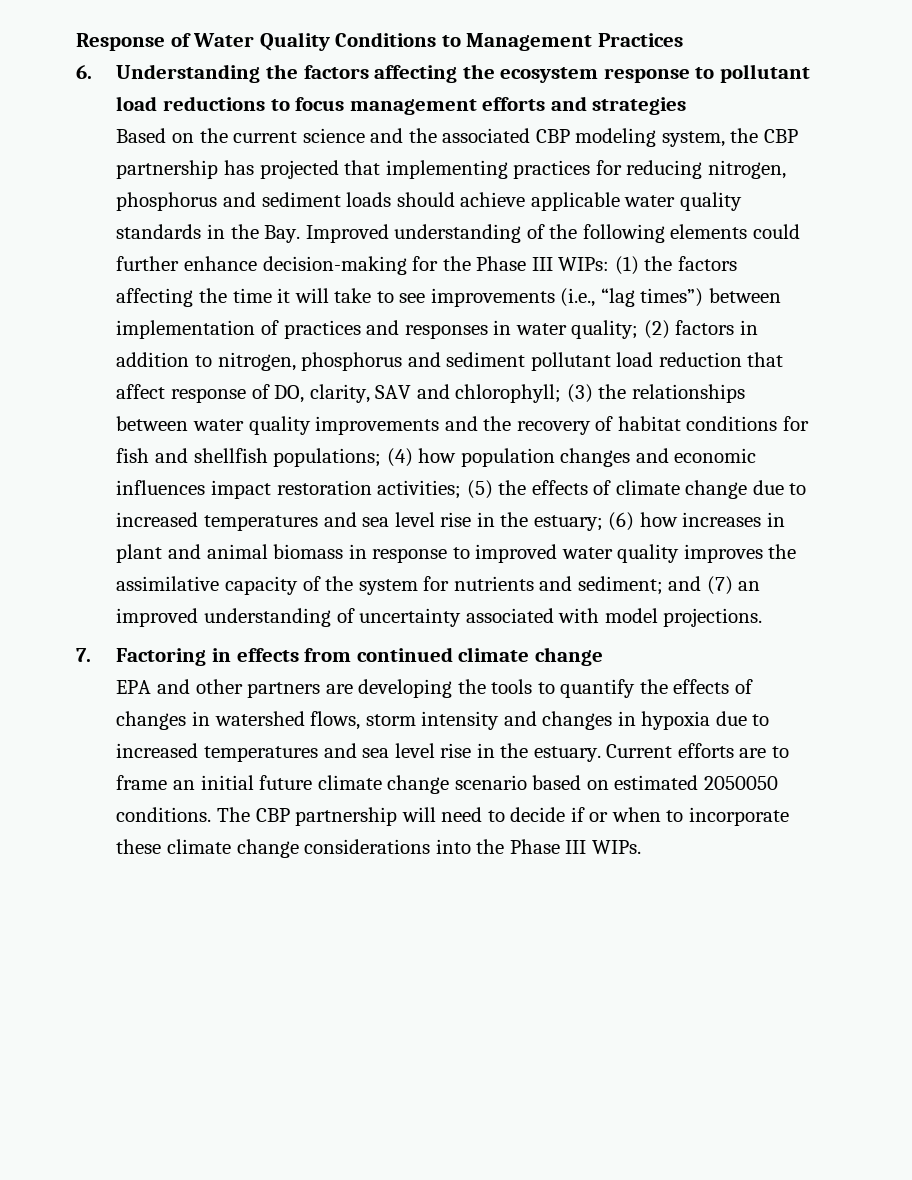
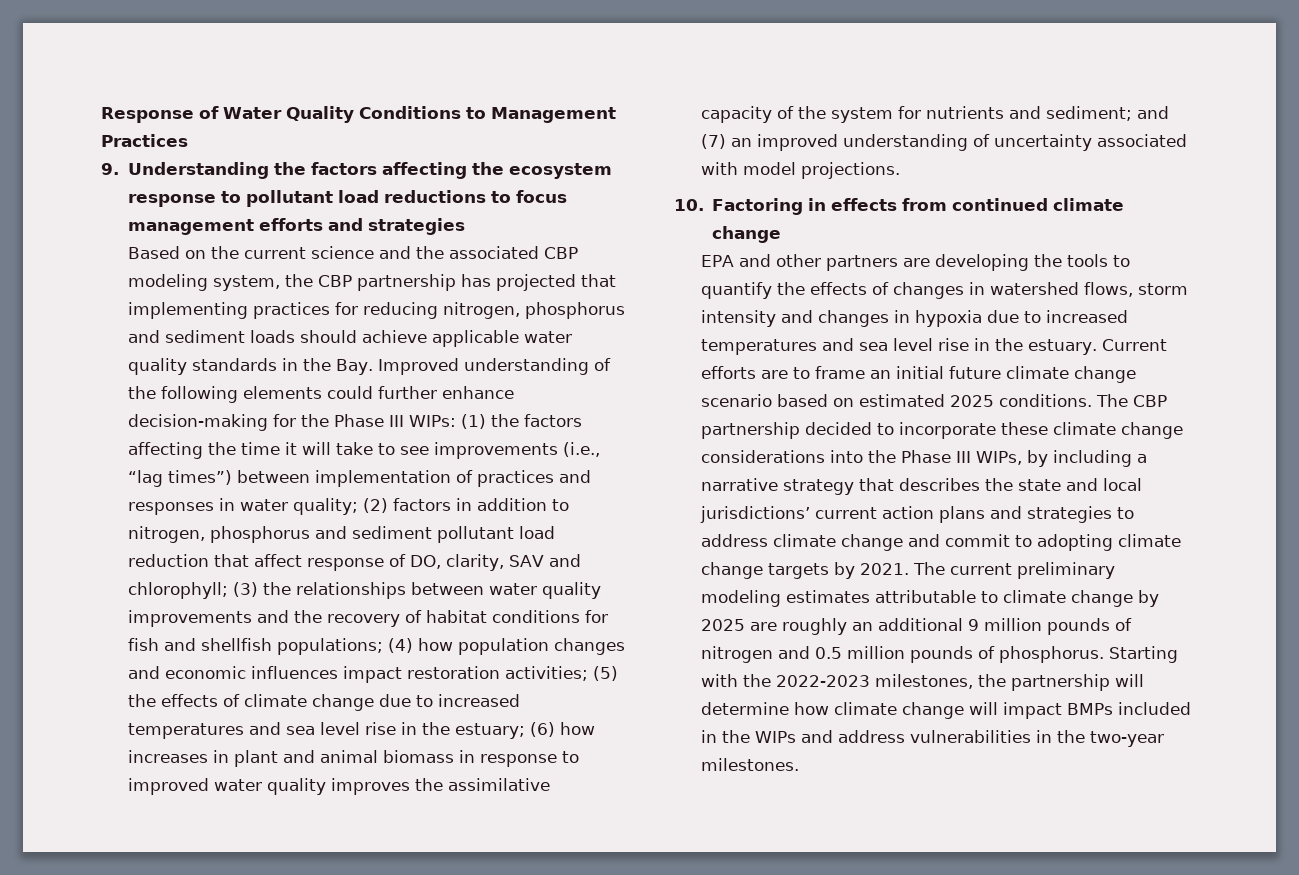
- 6. Understanding the factors affecting the ecosystem response to pollutant load reductions to focus management efforts and strategies
+ 9. Understanding the factors affecting the ecosystem response to pollutant load reductions to focus management efforts and strategies
- 7. Factoring in effects from continued climate change
+ 10. Factoring in effects from continued climate change
- Current efforts are to frame an initial future climate change scenario based on estimated 2050050 conditions.
+ Current efforts are to frame an initial future climate change scenario based on estimated 2025 conditions.
- The CBP partnership will need to decide if or when to incorporate these climate change considerations into the Phase III WIPs.
+ The CBP partnership decided to incorporate these climate change considerations into the Phase III WIPs, by including a narrative strategy that describes the state and local jurisdictions’ current action plans and strategies to address climate change and commit to adopting climate change targets by 2021. The current preliminary modeling estimates attributable to climate change by 2025 are roughly an additional 9 million pounds of nitrogen and 0.5 million pounds of phosphorus. Starting with the 2022-2023 milestones, the partnership will determine how climate change will impact BMPs included in the WIPs and address vulnerabilities in the two-year milestones.

